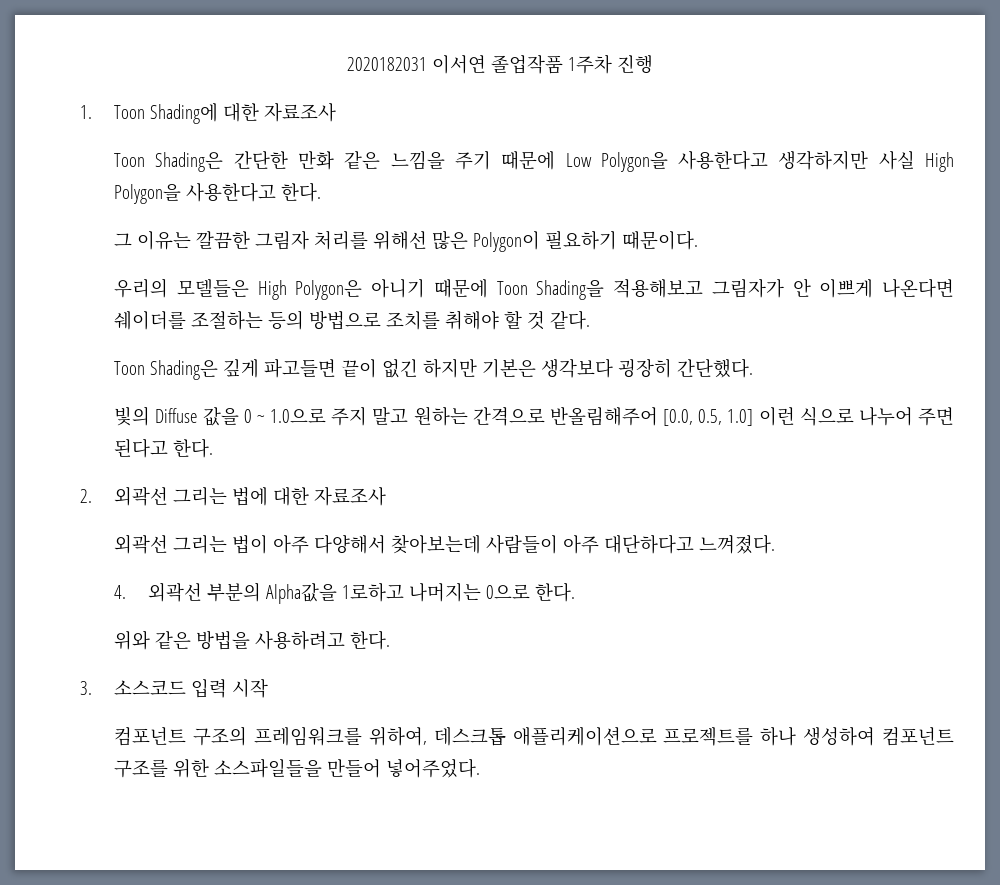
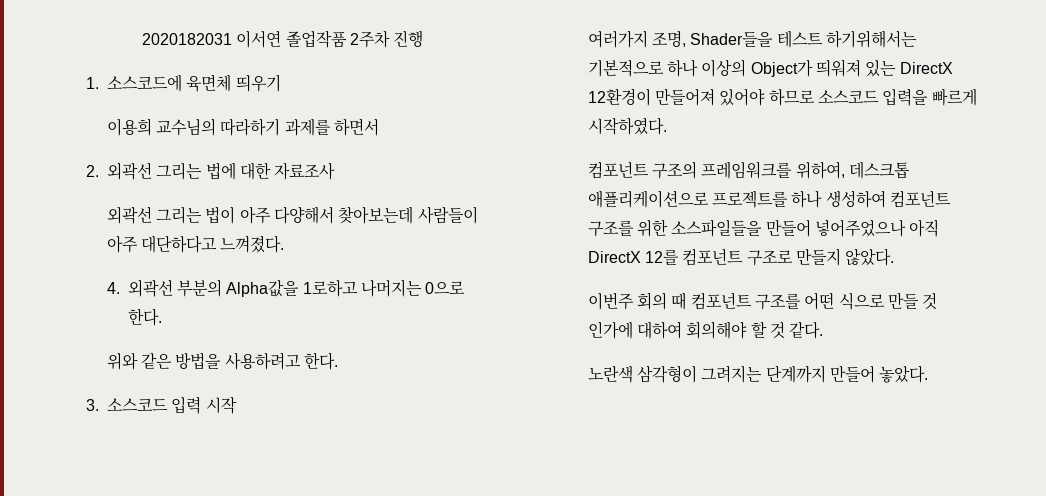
- 2020182031 이서연 졸업작품 1주차 진행
+ 2020182031 이서연 졸업작품 2주차 진행
- 1. Toon Shading에 대한 자료조사
- Toon Shading은 간단한 만화 같은 느낌을 주기 때문에 Low Polygon을 사용한다고 생각하지만 사실 High Polygon을 사용한다고 한다.
- 그 이유는 깔끔한 그림자 처리를 위해선 많은 Polygon이 필요하기 때문이다.
- 우리의 모델들은 High Polygon은 아니기 때문에 Toon Shading을 적용해보고 그림자가 안 이쁘게 나온다면 쉐이더를 조절하는 등의 방법으로 조치를 취해야 할 것 같다.
- Toon Shading은 깊게 파고들면 끝이 없긴 하지만 기본은 생각보다 굉장히 간단했다.
- 빛의 Diffuse 값을 0 ~ 1.0으로 주지 말고 원하는 간격으로 반올림해주어 [0.0, 0.5, 1.0] 이런 식으로 나누어 주면 된다고 한다.
+ 1. 소스코드에 육면체 띄우기
+ 이용희 교수님의 따라하기 과제를 하면서
+ 여러가지 조명, Shader들을 테스트 하기위해서는 기본적으로 하나 이상의 Object가 띄워져 있는 DirectX 12환경이 만들어져 있어야 하므로 소스코드 입력을 빠르게 시작하였다.
- 컴포넌트 구조의 프레임워크를 위하여, 데스크톱 애플리케이션으로 프로젝트를 하나 생성하여 컴포넌트 구조를 위한 소스파일들을 만들어 넣어주었다.
+ 컴포넌트 구조의 프레임워크를 위하여, 데스크톱 애플리케이션으로 프로젝트를 하나 생성하여 컴포넌트 구조를 위한 소스파일들을 만들어 넣어주었으나 아직 DirectX 12를 컴포넌트 구조로 만들지 않았다.
+ 이번주 회의 때 컴포넌트 구조를 어떤 식으로 만들 것 인가에 대하여 회의해야 할 것 같다.
+ 노란색 삼각형이 그려지는 단계까지 만들어 놓았다.

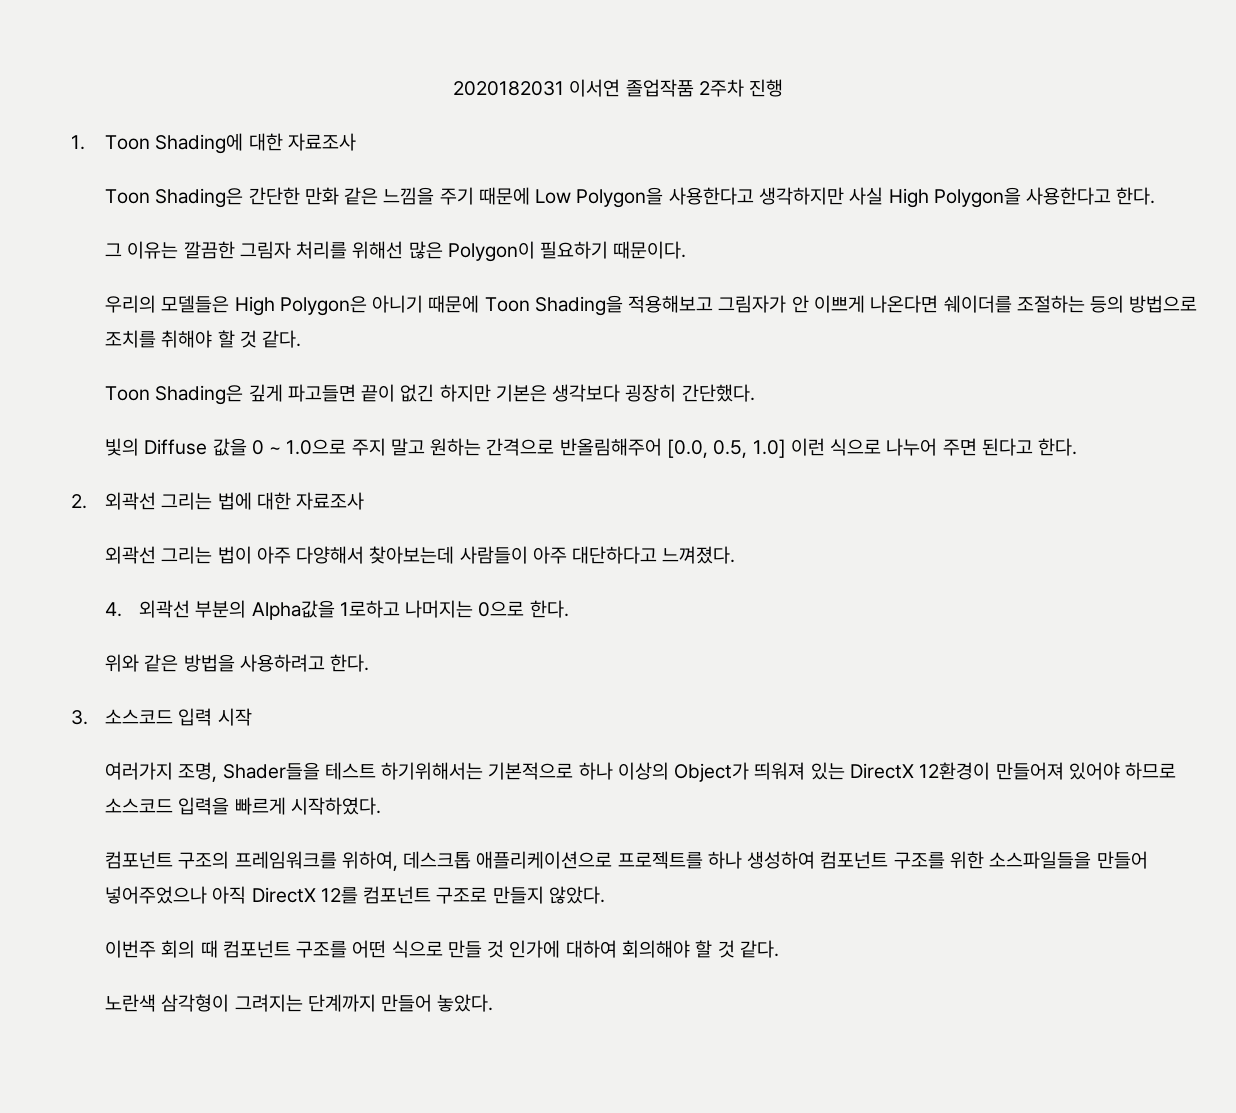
- 1. 소스코드에 육면체 띄우기
- 이용희 교수님의 따라하기 과제를 하면서
+ 1. Toon Shading에 대한 자료조사
+ Toon Shading은 간단한 만화 같은 느낌을 주기 때문에 Low Polygon을 사용한다고 생각하지만 사실 High Polygon을 사용한다고 한다.
+ 그 이유는 깔끔한 그림자 처리를 위해선 많은 Polygon이 필요하기 때문이다.
+ 우리의 모델들은 High Polygon은 아니기 때문에 Toon Shading을 적용해보고 그림자가 안 이쁘게 나온다면 쉐이더를 조절하는 등의 방법으로 조치를 취해야 할 것 같다.
+ Toon Shading은 깊게 파고들면 끝이 없긴 하지만 기본은 생각보다 굉장히 간단했다.
+ 빛의 Diffuse 값을 0 ~ 1.0으로 주지 말고 원하는 간격으로 반올림해주어 [0.0, 0.5, 1.0] 이런 식으로 나누어 주면 된다고 한다.

